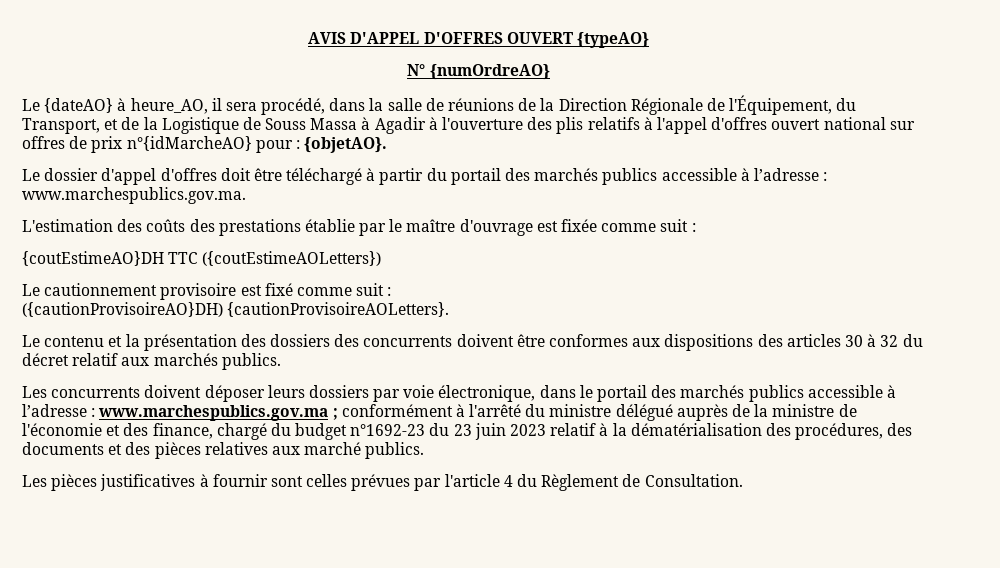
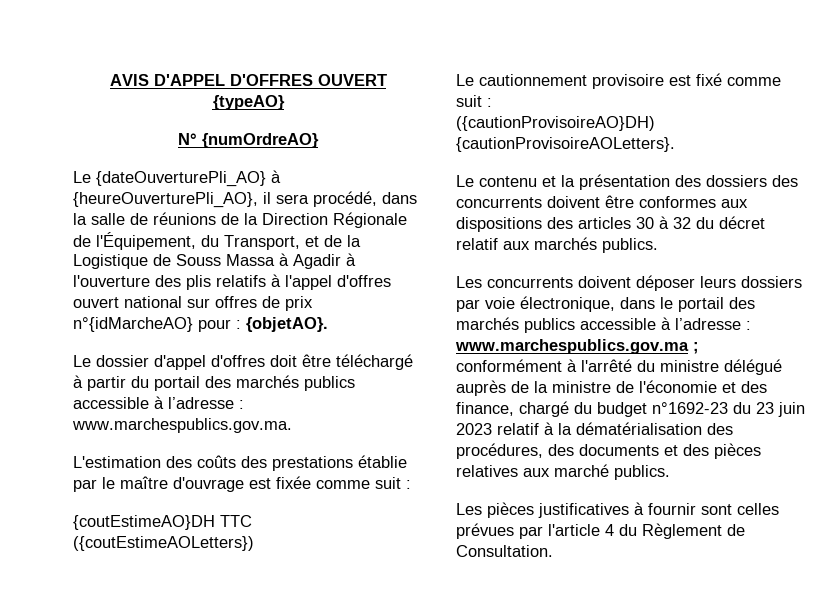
- Le {dateAO} à heure_AO, il sera procédé, dans la salle de réunions de la Direction Régionale de l'Équipement, du Transport, et de la Logistique de Souss Massa à Agadir à l'ouverture des plis relatifs à l'appel d'offres ouvert national sur offres de prix n°{idMarcheAO} pour : {objetAO}.
+ Le {dateOuverturePli_AO} à {heureOuverturePli_AO}, il sera procédé, dans la salle de réunions de la Direction Régionale de l'Équipement, du Transport, et de la Logistique de Souss Massa à Agadir à l'ouverture des plis relatifs à l'appel d'offres ouvert national sur offres de prix n°{idMarcheAO} pour : {objetAO}.

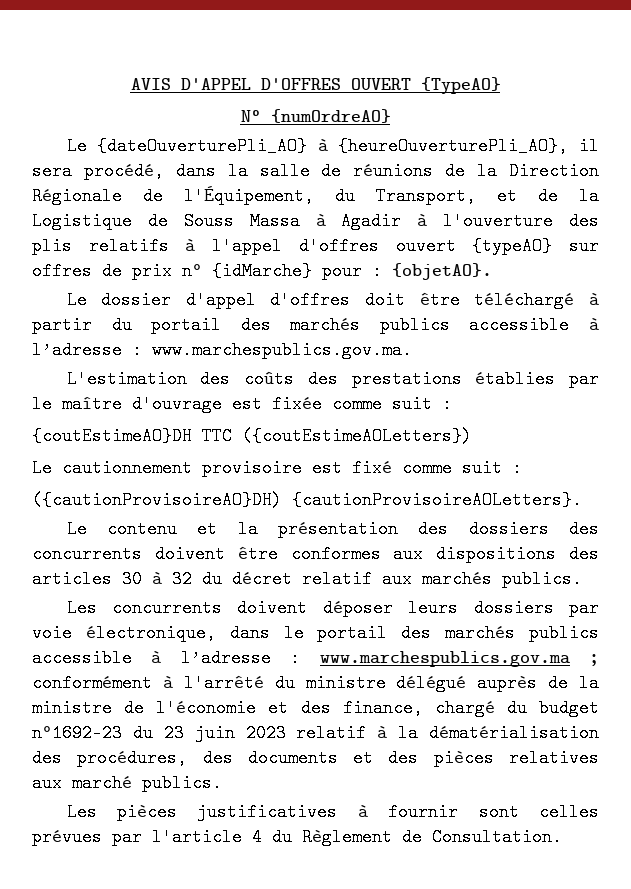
- AVIS D'APPEL D'OFFRES OUVERT {typeAO}
+ AVIS D'APPEL D'OFFRES OUVERT {TypeAO}
- Le {dateOuverturePli_AO} à {heureOuverturePli_AO}, il sera procédé, dans la salle de réunions de la Direction Régionale de l'Équipement, du Transport, et de la Logistique de Souss Massa à Agadir à l'ouverture des plis relatifs à l'appel d'offres ouvert national sur offres de prix n°{idMarcheAO} pour : {objetAO}.
+ Le {dateOuverturePli_AO} à {heureOuverturePli_AO}, il sera procédé, dans la salle de réunions de la Direction Régionale de l'Équipement, du Transport, et de la Logistique de Souss Massa à Agadir à l'ouverture des plis relatifs à l'appel d'offres ouvert {typeAO} sur offres de prix n° {idMarche} pour : {objetAO}.
- L'estimation des coûts des prestations établie par le maître d'ouvrage est fixée comme suit :
+ L'estimation des coûts des prestations établies par le maître d'ouvrage est fixée comme suit :

